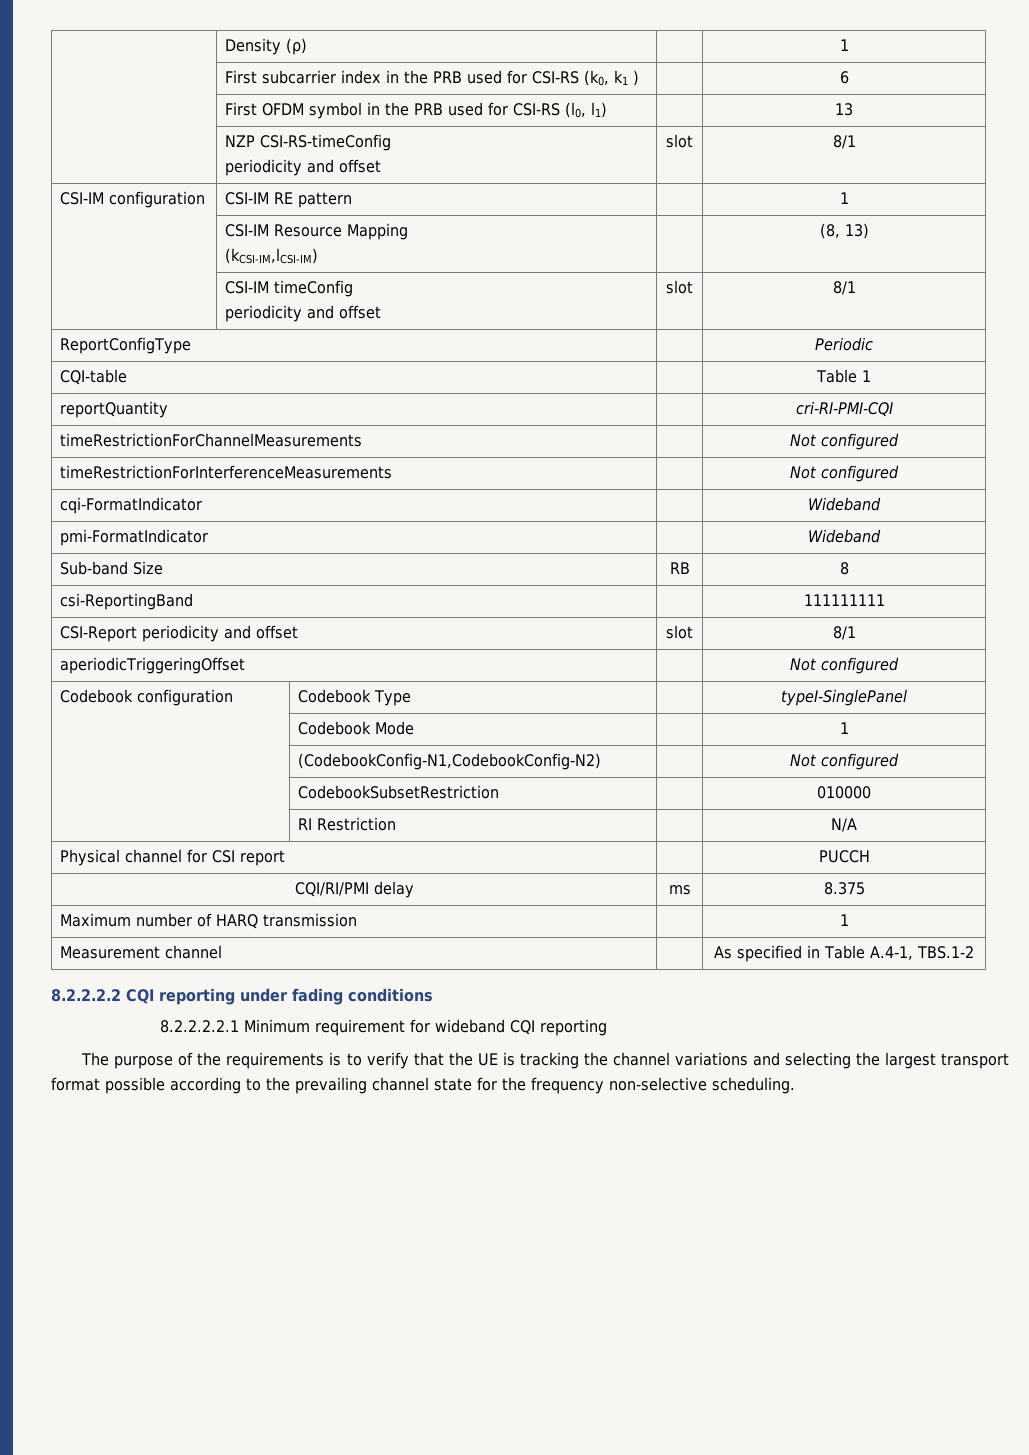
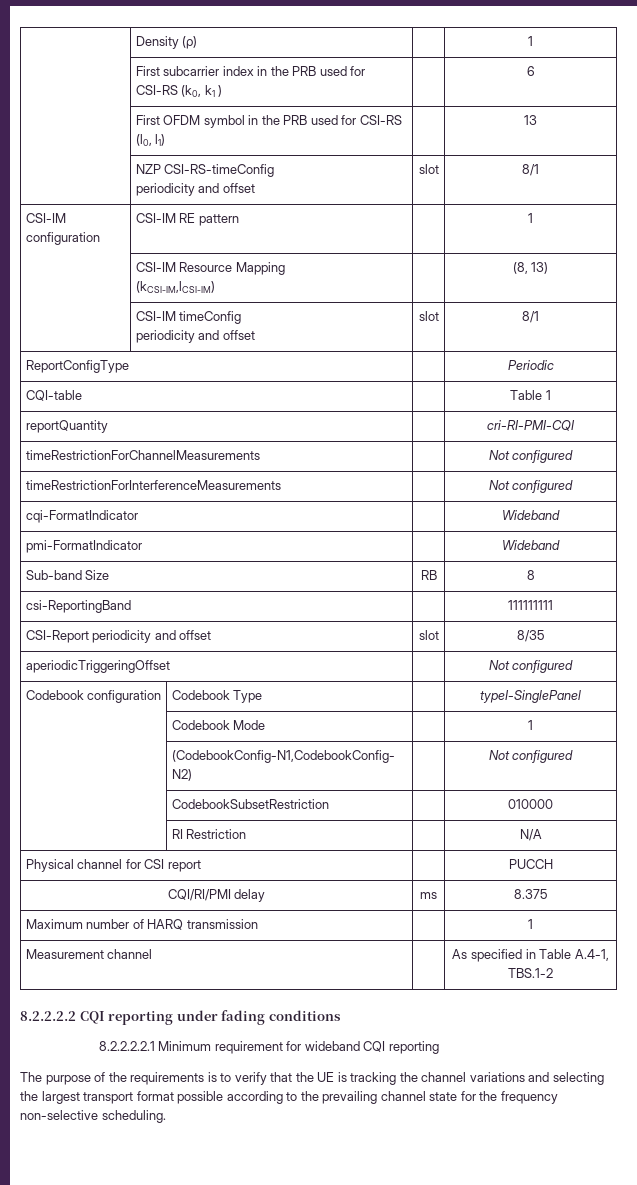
- CSI-Report periodicity and offset | slot | 8/1
+ CSI-Report periodicity and offset | slot | 8/35

